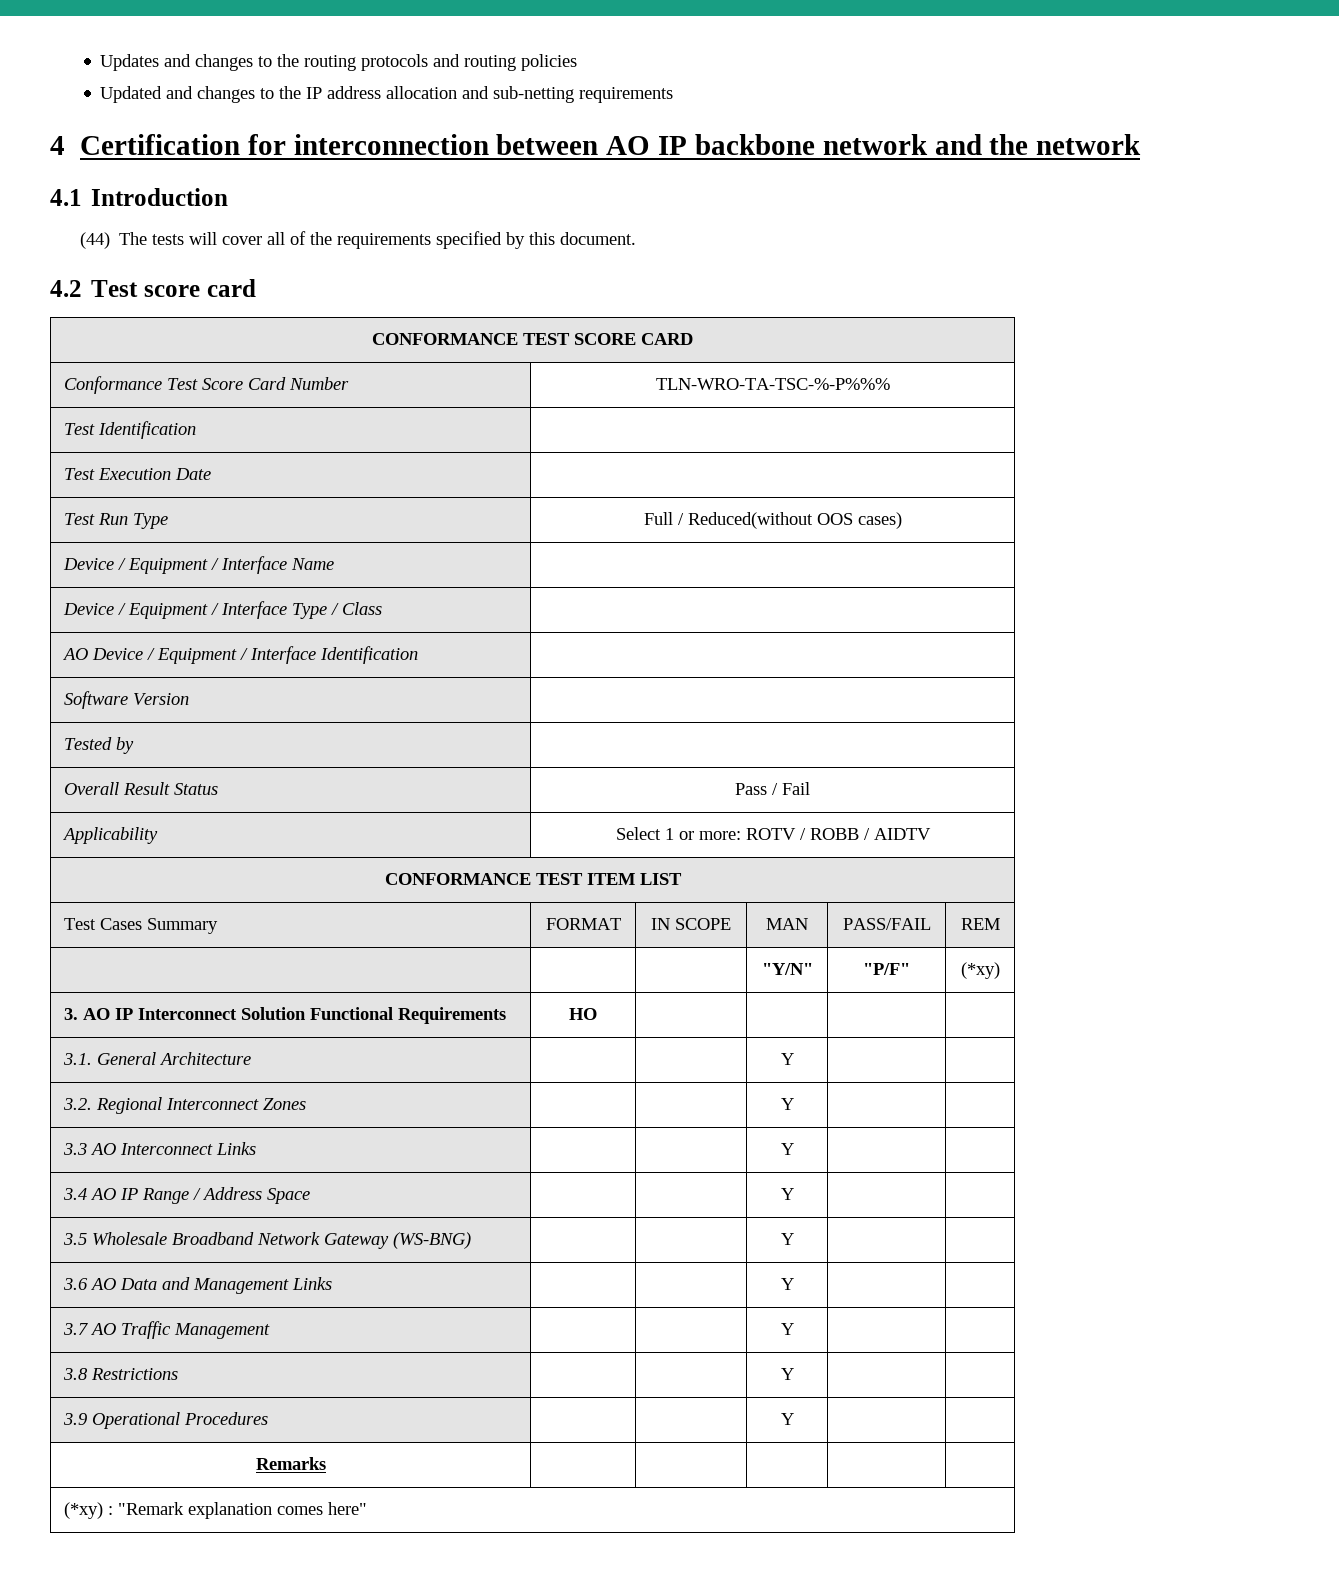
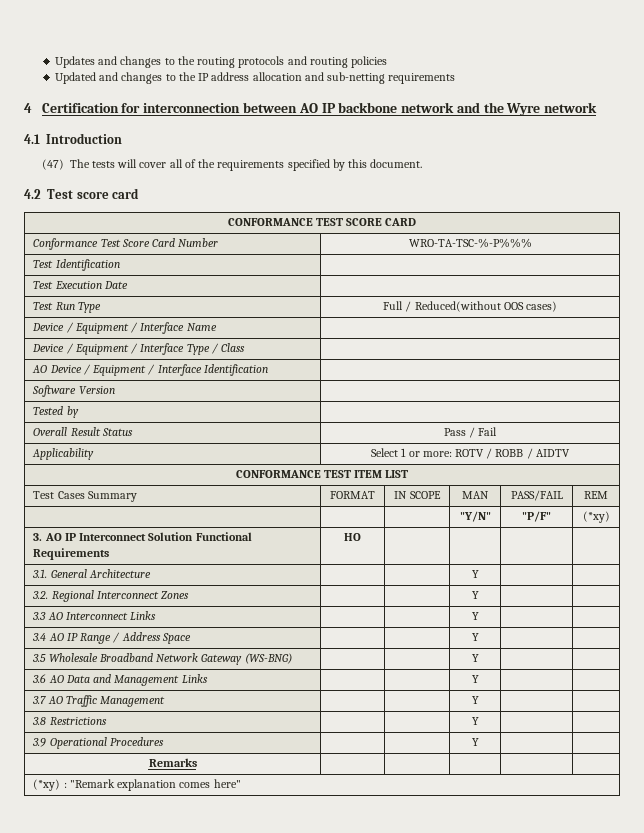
- 4 Certification for interconnection between AO IP backbone network and the network
+ 4 Certification for interconnection between AO IP backbone network and the Wyre network
- (44) The tests will cover all of the requirements specified by this document.
+ (47) The tests will cover all of the requirements specified by this document.
- Conformance Test Score Card Number | TLN-WRO-TA-TSC-%-P%%%
+ Conformance Test Score Card Number | WRO-TA-TSC-%-P%%%

